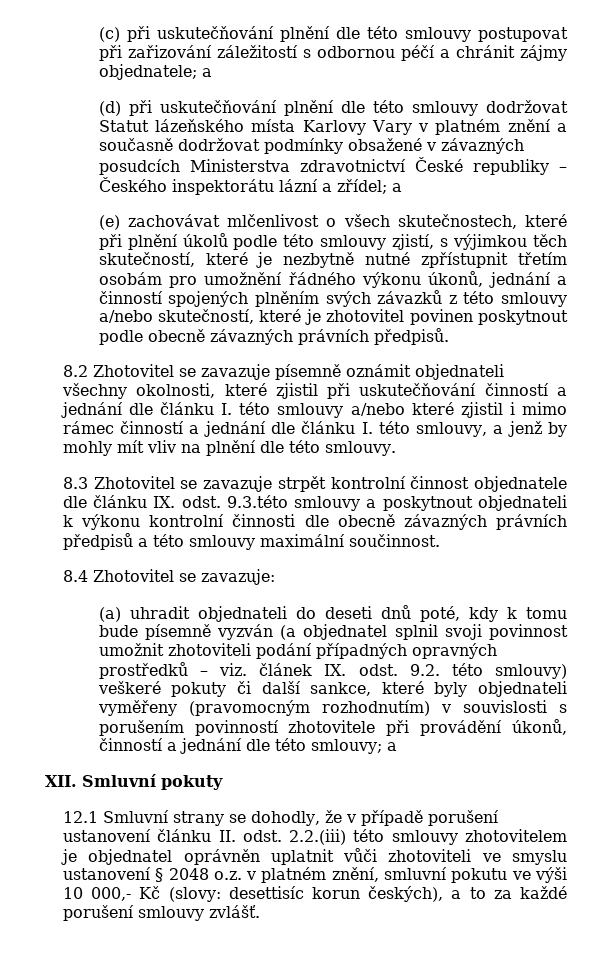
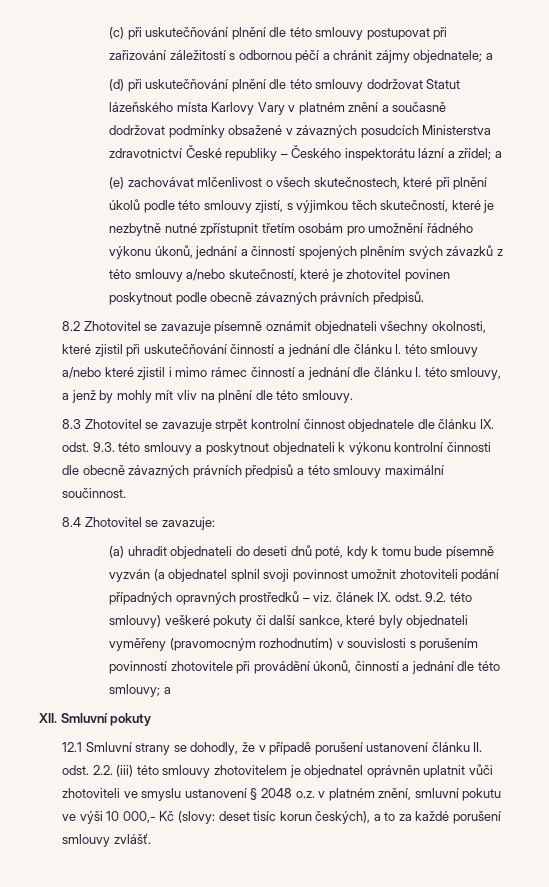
- 8.3 Zhotovitel se zavazuje strpět kontrolní činnost objednatele dle článku IX. odst. 9.3.této smlouvy a poskytnout objednateli k výkonu kontrolní činnosti dle obecně závazných právních předpisů a této smlouvy maximální součinnost.
+ 8.3 Zhotovitel se zavazuje strpět kontrolní činnost objednatele dle článku IX. odst. 9.3. této smlouvy a poskytnout objednateli k výkonu kontrolní činnosti dle obecně závazných právních předpisů a této smlouvy maximální součinnost.
- 12.1 Smluvní strany se dohodly, že v případě porušení ustanovení článku II. odst. 2.2.(iii) této smlouvy zhotovitelem je objednatel oprávněn uplatnit vůči zhotoviteli ve smyslu ustanovení § 2048 o.z. v platném znění, smluvní pokutu ve výši 10 000,- Kč (slovy: desettisíc korun českých), a to za každé porušení smlouvy zvlášť.
+ 12.1 Smluvní strany se dohodly, že v případě porušení ustanovení článku II. odst. 2.2. (iii) této smlouvy zhotovitelem je objednatel oprávněn uplatnit vůči zhotoviteli ve smyslu ustanovení § 2048 o.z. v platném znění, smluvní pokutu ve výši 10 000,- Kč (slovy: deset tisíc korun českých), a to za každé porušení smlouvy zvlášť.

